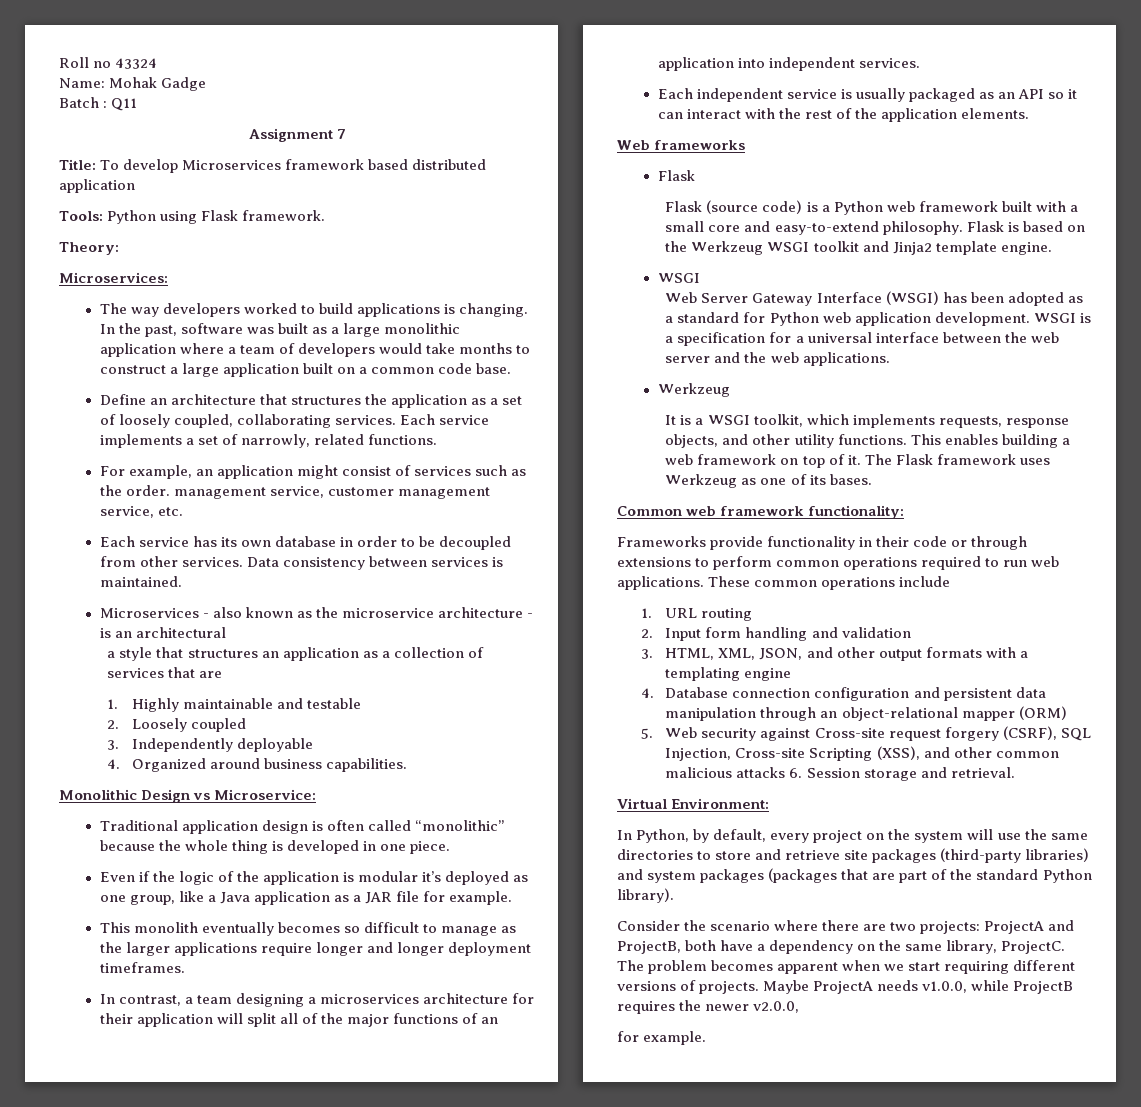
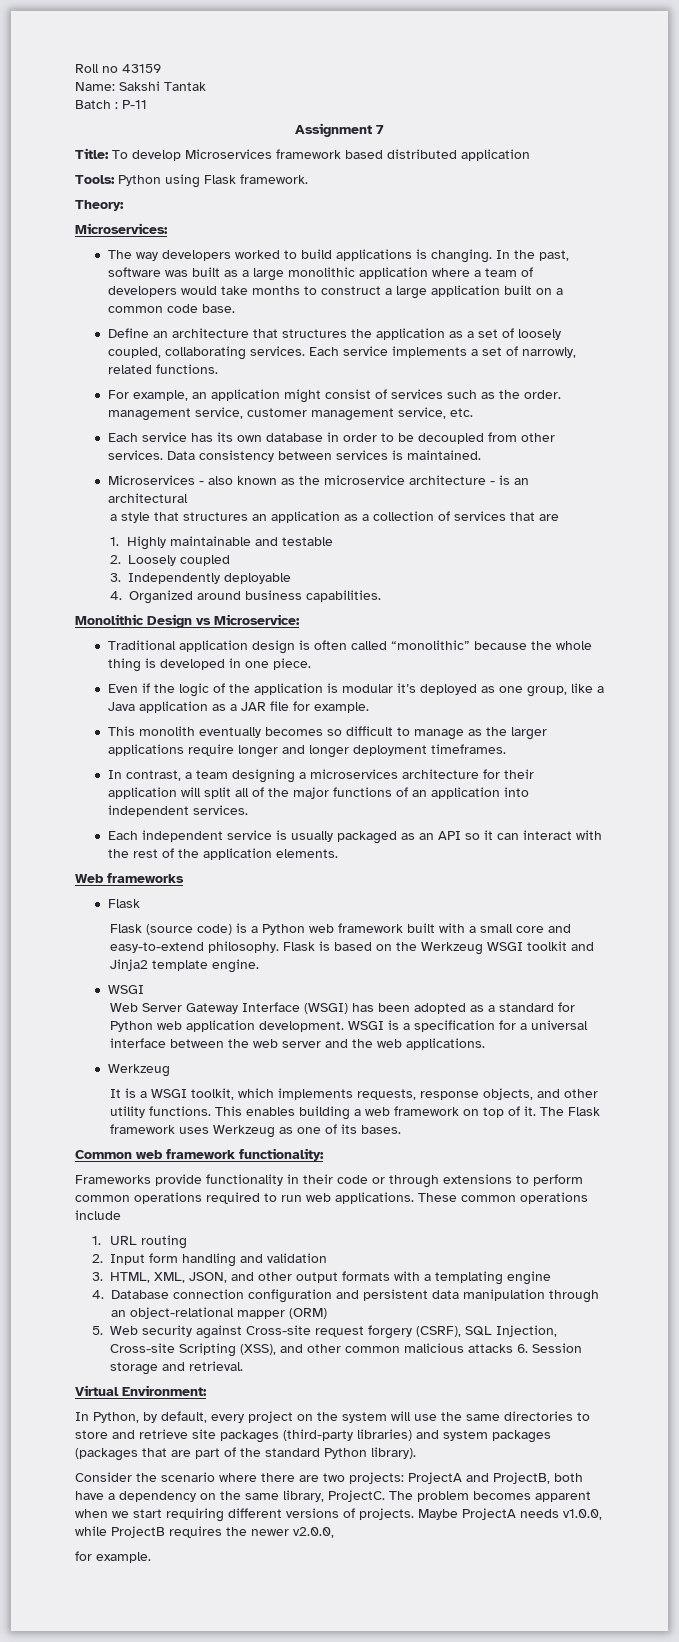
- Roll no 43324
+ Roll no 43159
- Name: Mohak Gadge
+ Name: Sakshi Tantak
- Batch : Q11
+ Batch : P-11

